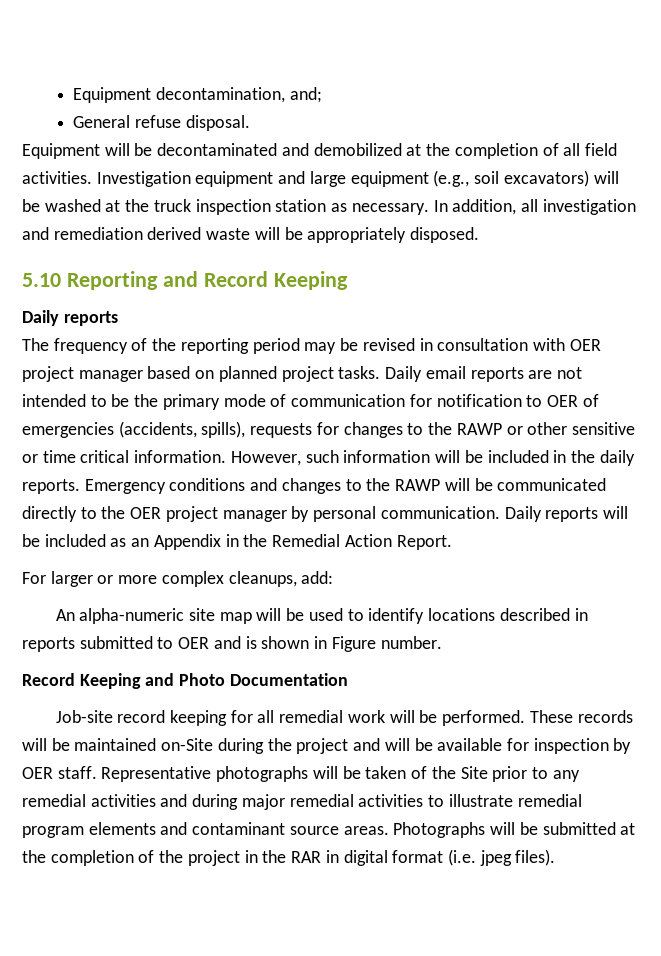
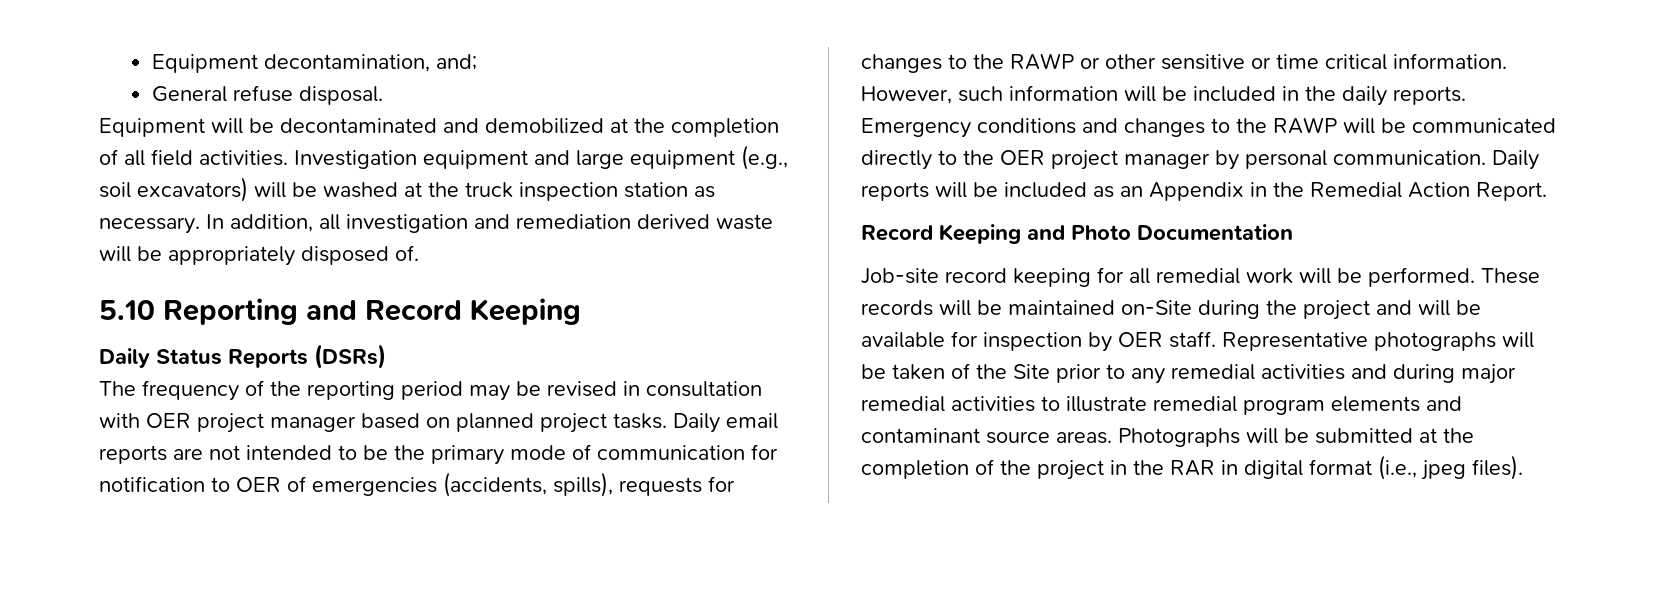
- In addition, all investigation and remediation derived waste will be appropriately disposed.
+ In addition, all investigation and remediation derived waste will be appropriately disposed of.
  5.10 Reporting and Record Keeping
- Daily reports
+ Daily Status Reports (DSRs)
- For larger or more complex cleanups, add:
- An alpha-numeric site map will be used to identify locations described in reports submitted to OER and is shown in Figure number.
- Photographs will be submitted at the completion of the project in the RAR in digital format (i.e. jpeg files).
+ Photographs will be submitted at the completion of the project in the RAR in digital format (i.e., jpeg files).

